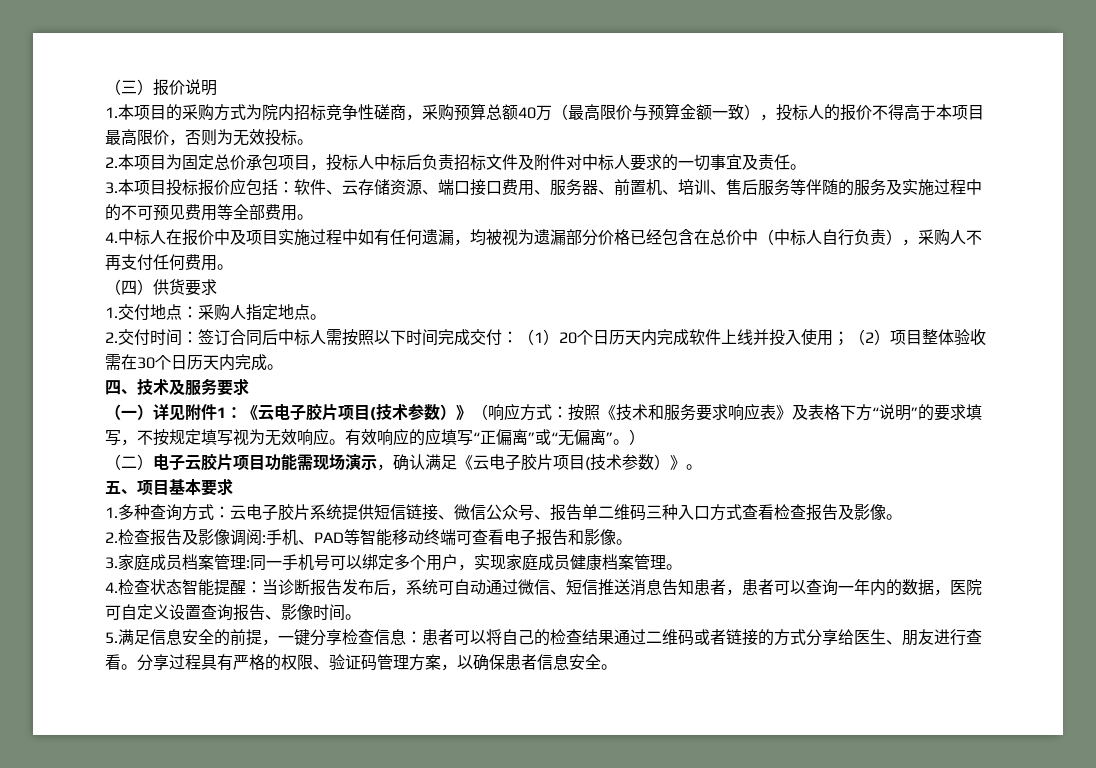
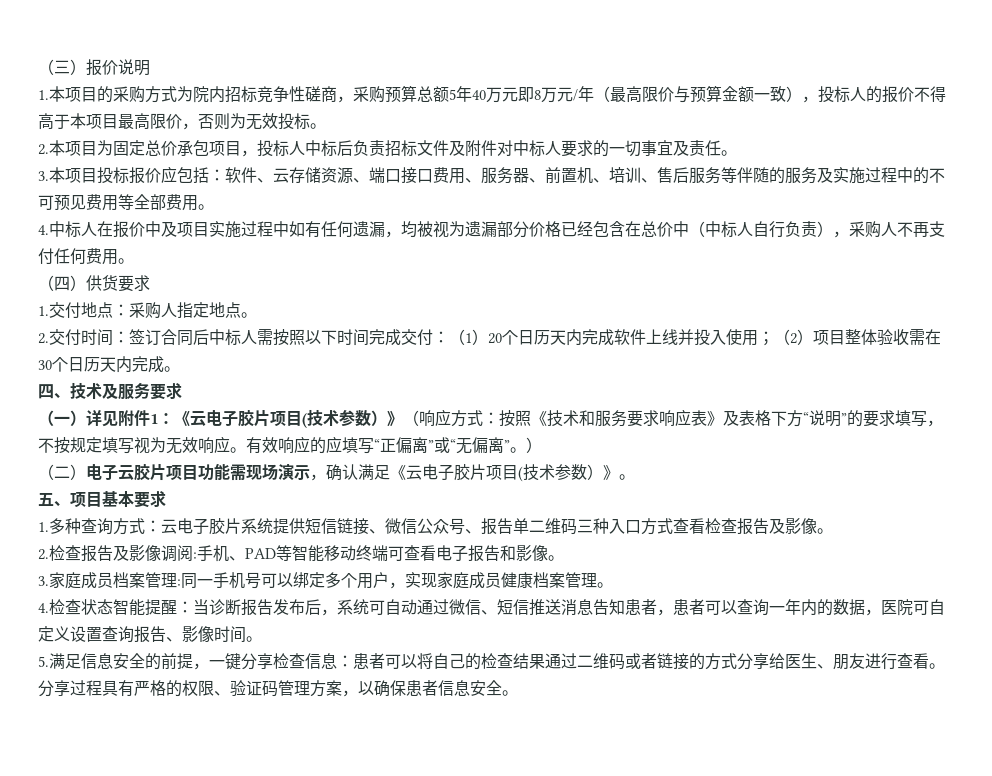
- 1.本项目的采购方式为院内招标竞争性磋商，采购预算总额40万（最高限价与预算金额一致），投标人的报价不得高于本项目最高限价，否则为无效投标。
+ 1.本项目的采购方式为院内招标竞争性磋商，采购预算总额5年40万元即8万元/年（最高限价与预算金额一致），投标人的报价不得高于本项目最高限价，否则为无效投标。

